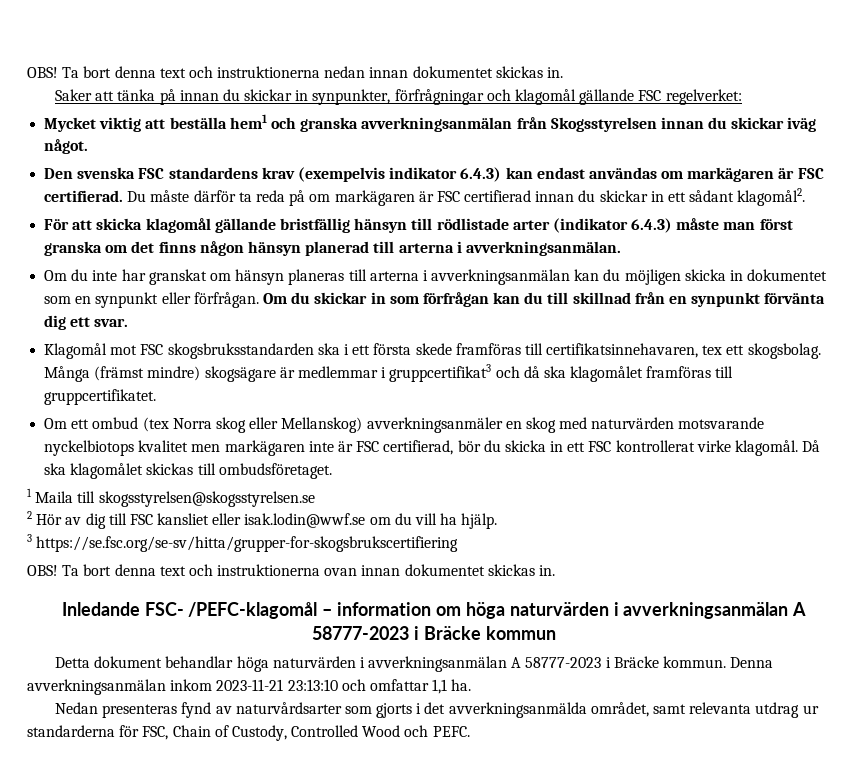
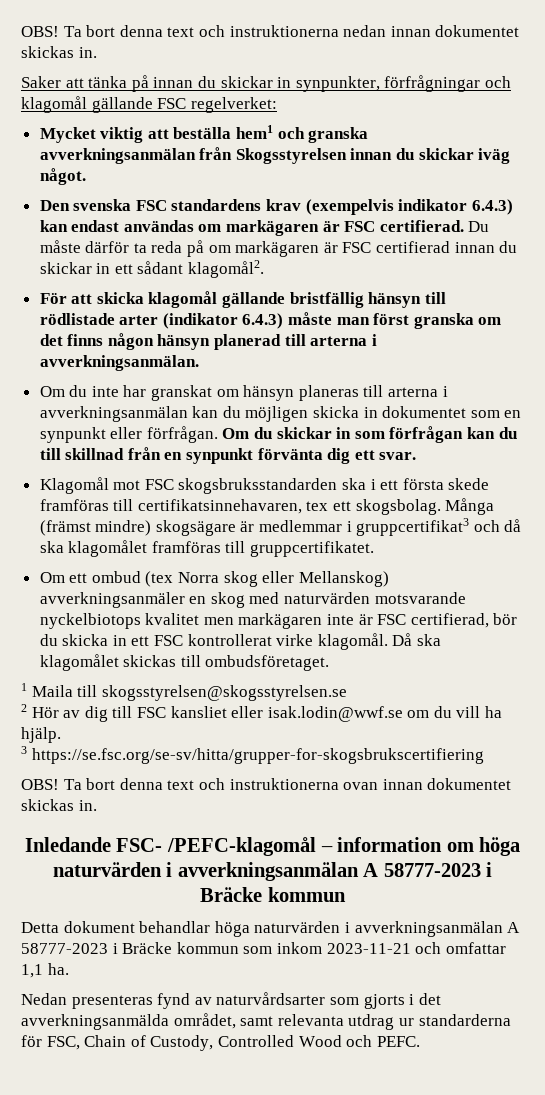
- Detta dokument behandlar höga naturvärden i avverkningsanmälan A 58777-2023 i Bräcke kommun. Denna avverkningsanmälan inkom 2023-11-21 23:13:10 och omfattar 1,1 ha.
+ Detta dokument behandlar höga naturvärden i avverkningsanmälan A 58777-2023 i Bräcke kommun som inkom 2023-11-21 och omfattar 1,1 ha.

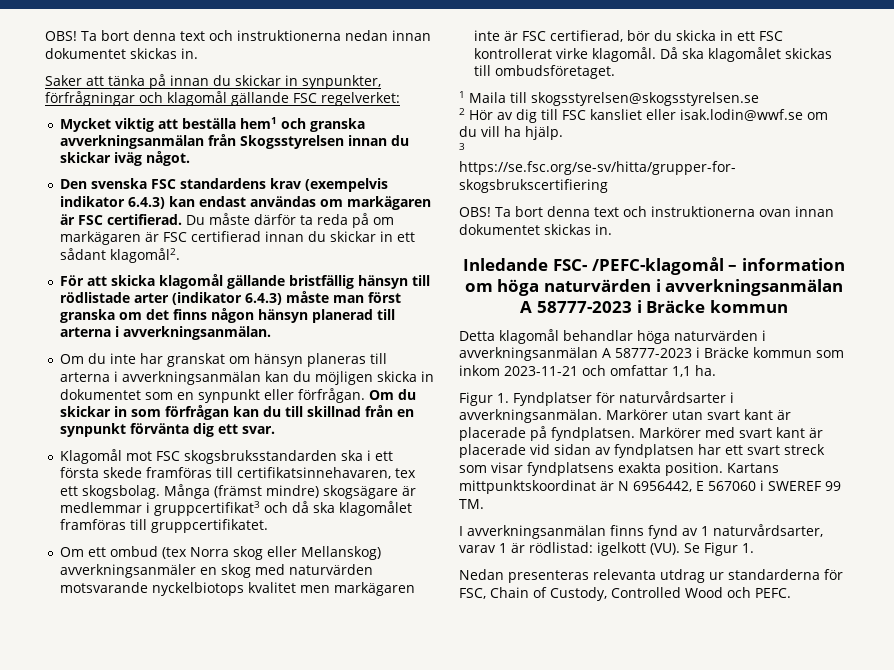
- Detta dokument behandlar höga naturvärden i avverkningsanmälan A 58777-2023 i Bräcke kommun som inkom 2023-11-21 och omfattar 1,1 ha.
+ Detta klagomål behandlar höga naturvärden i avverkningsanmälan A 58777-2023 i Bräcke kommun som inkom 2023-11-21 och omfattar 1,1 ha.
- Nedan presenteras fynd av naturvårdsarter som gjorts i det avverkningsanmälda området, samt relevanta utdrag ur standarderna för FSC, Chain of Custody, Controlled Wood och PEFC.
+ Figur 1. Fyndplatser för naturvårdsarter i avverkningsanmälan. Markörer utan svart kant är placerade på fyndplatsen. Markörer med svart kant är placerade vid sidan av fyndplatsen har ett svart streck som visar fyndplatsens exakta position. Kartans mittpunktskoordinat är N 6956442, E 567060 i SWEREF 99 TM.
+ I avverkningsanmälan finns fynd av 1 naturvårdsarter, varav 1 är rödlistad: igelkott (VU). Se Figur 1.
+ Nedan presenteras relevanta utdrag ur standarderna för FSC, Chain of Custody, Controlled Wood och PEFC.

